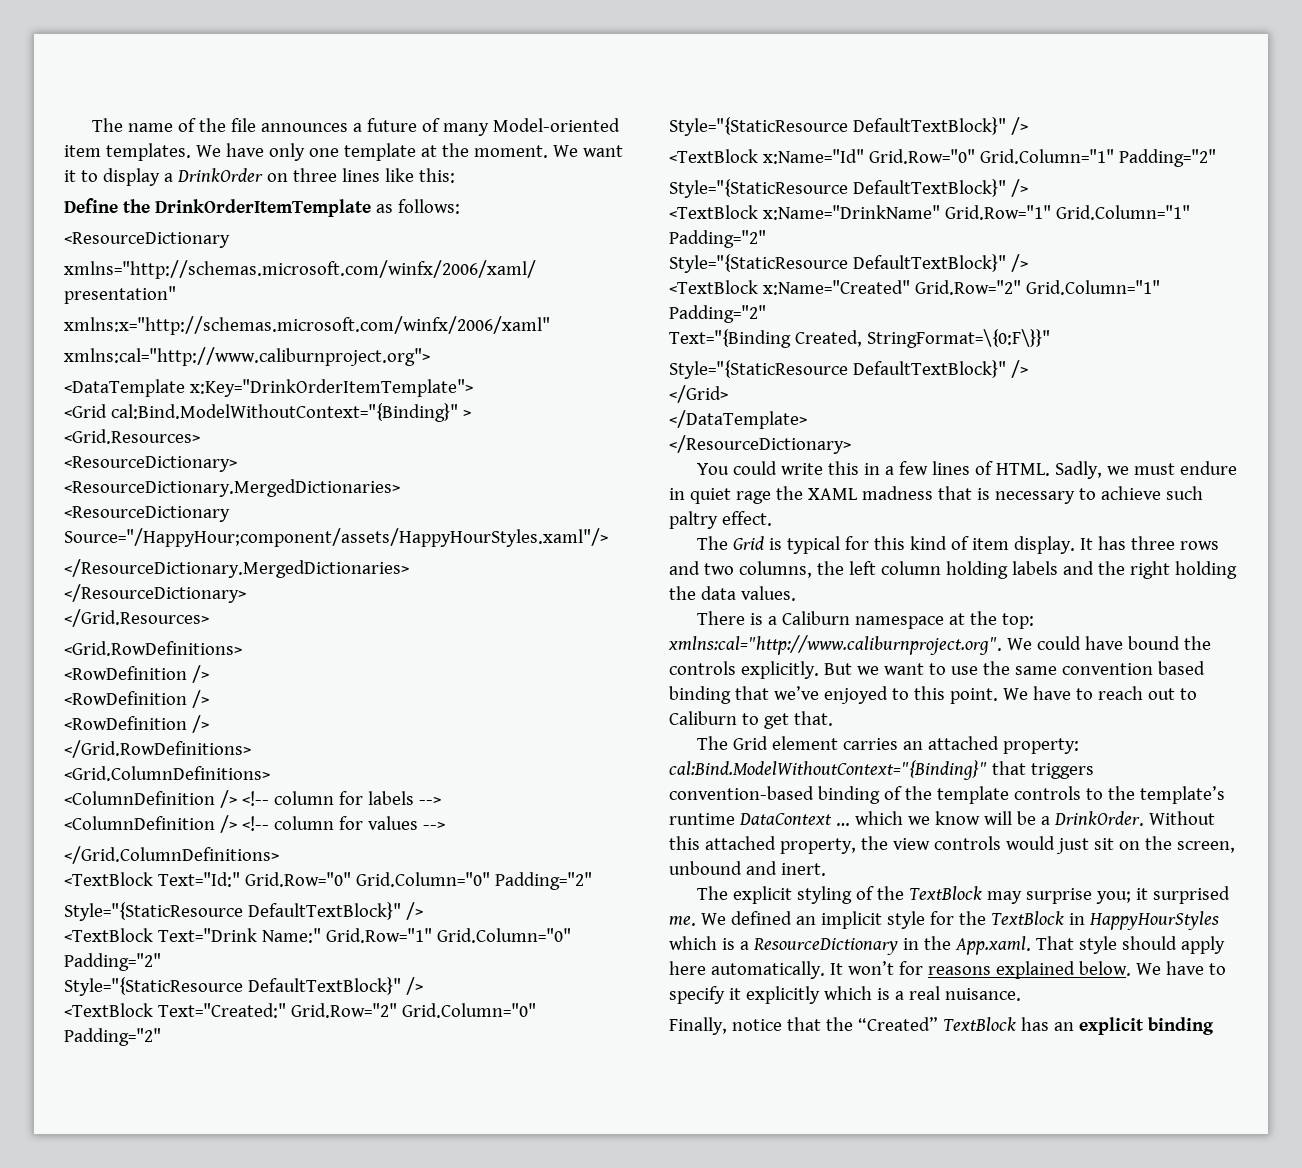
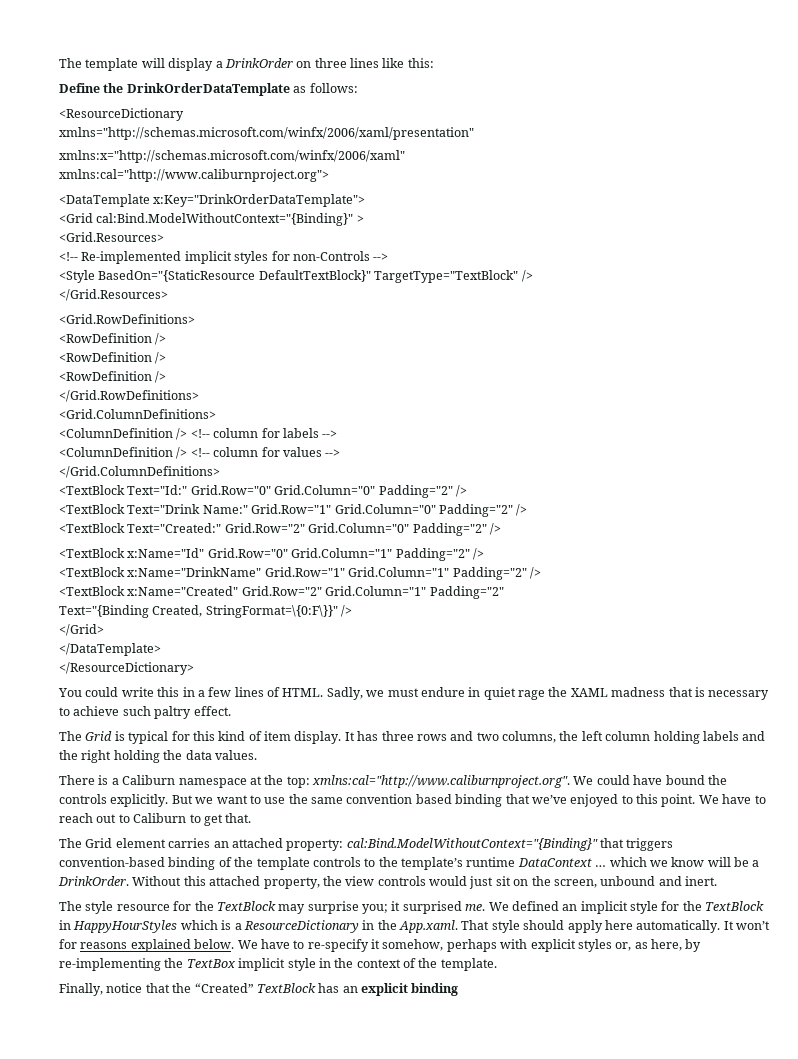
- The name of the file announces a future of many Model-oriented item templates. We have only one template at the moment. We want it to display a DrinkOrder on three lines like this:
+ The template will display a DrinkOrder on three lines like this:
- Define the DrinkOrderItemTemplate as follows:
+ Define the DrinkOrderDataTemplate as follows:
- <DataTemplate x:Key="DrinkOrderItemTemplate">
+ <DataTemplate x:Key="DrinkOrderDataTemplate">
- <ResourceDictionary>
- <ResourceDictionary.MergedDictionaries>
- <ResourceDictionary Source="/HappyHour;component/assets/HappyHourStyles.xaml"/>
- </ResourceDictionary.MergedDictionaries>
- </ResourceDictionary>
+ <!-- Re-implemented implicit styles for non-Controls -->
+ <Style BasedOn="{StaticResource DefaultTextBlock}" TargetType="TextBlock" />
- <TextBlock Text="Id:" Grid.Row="0" Grid.Column="0" Padding="2"
- Style="{StaticResource DefaultTextBlock}" />
+ <TextBlock Text="Id:" Grid.Row="0" Grid.Column="0" Padding="2" />
- <TextBlock Text="Drink Name:" Grid.Row="1" Grid.Column="0" Padding="2"
- Style="{StaticResource DefaultTextBlock}" />
+ <TextBlock Text="Drink Name:" Grid.Row="1" Grid.Column="0" Padding="2" />
- <TextBlock Text="Created:" Grid.Row="2" Grid.Column="0" Padding="2"
- Style="{StaticResource DefaultTextBlock}" />
+ <TextBlock Text="Created:" Grid.Row="2" Grid.Column="0" Padding="2" />
- <TextBlock x:Name="Id" Grid.Row="0" Grid.Column="1" Padding="2"
- Style="{StaticResource DefaultTextBlock}" />
+ <TextBlock x:Name="Id" Grid.Row="0" Grid.Column="1" Padding="2" />
- <TextBlock x:Name="DrinkName" Grid.Row="1" Grid.Column="1" Padding="2"
- Style="{StaticResource DefaultTextBlock}" />
+ <TextBlock x:Name="DrinkName" Grid.Row="1" Grid.Column="1" Padding="2" />
- Text="{Binding Created, StringFormat=\{0:F\}}"
- Style="{StaticResource DefaultTextBlock}" />
+ Text="{Binding Created, StringFormat=\{0:F\}}" />
- The explicit styling of the TextBlock may surprise you; it surprised me.
+ The style resource for the TextBlock may surprise you; it surprised me.
- We have to specify it explicitly which is a real nuisance.
+ We have to re-specify it somehow, perhaps with explicit styles or, as here, by re-implementing the TextBox implicit style in the context of the template.

